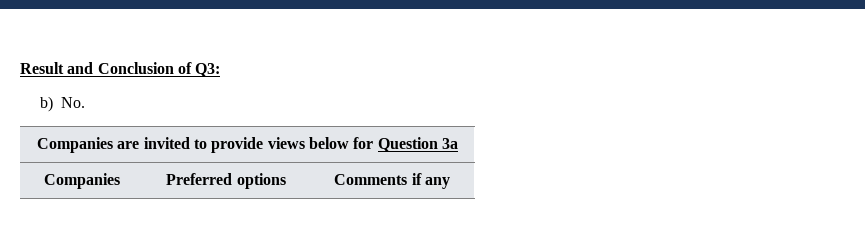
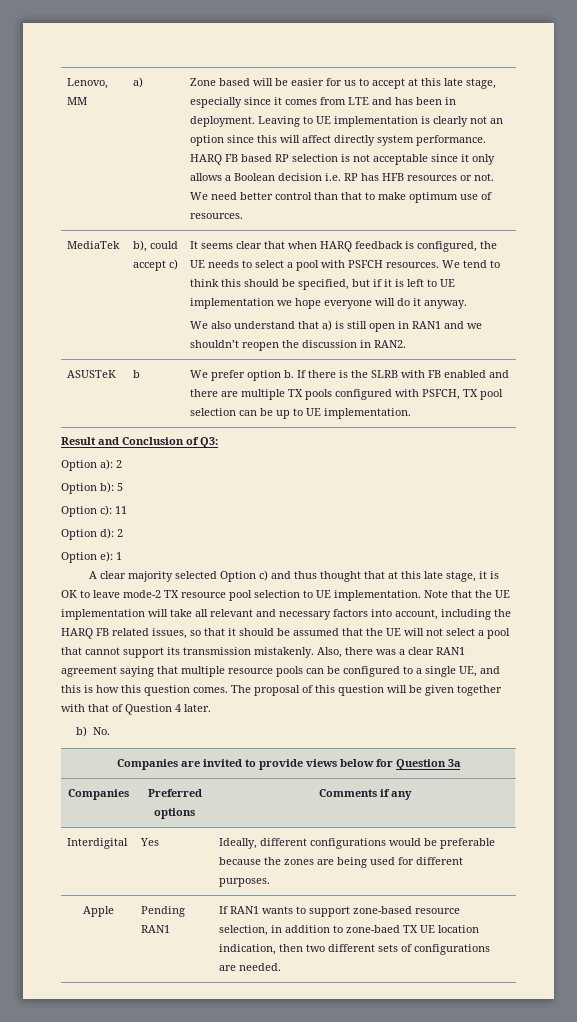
+ Lenovo, MM | a) | Zone based will be easier for us to accept at this late stage, especially since it comes from LTE and has been in deployment. Leaving to UE implementation is clearly not an option since this will affect directly system performance. HARQ FB based RP selection is not acceptable since it only allows a Boolean decision i.e. RP has HFB resources or not. We need better control than that to make optimum use of resources.
+ MediaTek | b), could accept c) | It seems clear that when HARQ feedback is configured, the UE needs to select a pool with PSFCH resources. We tend to think this should be specified, but if it is left to UE implementation we hope everyone will do it anyway.
+ We also understand that a) is still open in RAN1 and we shouldn’t reopen the discussion in RAN2.
+ ASUSTeK | b | We prefer option b. If there is the SLRB with FB enabled and there are multiple TX pools configured with PSFCH, TX pool selection can be up to UE implementation.
+ Option a): 2
+ Option b): 5
+ Option c): 11
+ Option d): 2
+ Option e): 1
+ A clear majority selected Option c) and thus thought that at this late stage, it is OK to leave mode-2 TX resource pool selection to UE implementation. Note that the UE implementation will take all relevant and necessary factors into account, including the HARQ FB related issues, so that it should be assumed that the UE will not select a pool that cannot support its transmission mistakenly. Also, there was a clear RAN1 agreement saying that multiple resource pools can be configured to a single UE, and this is how this question comes. The proposal of this question will be given together with that of Question 4 later.
+ Interdigital | Yes | Ideally, different configurations would be preferable because the zones are being used for different purposes.
+ Apple | Pending RAN1 | If RAN1 wants to support zone-based resource selection, in addition to zone-baed TX UE location indication, then two different sets of configurations are needed.

